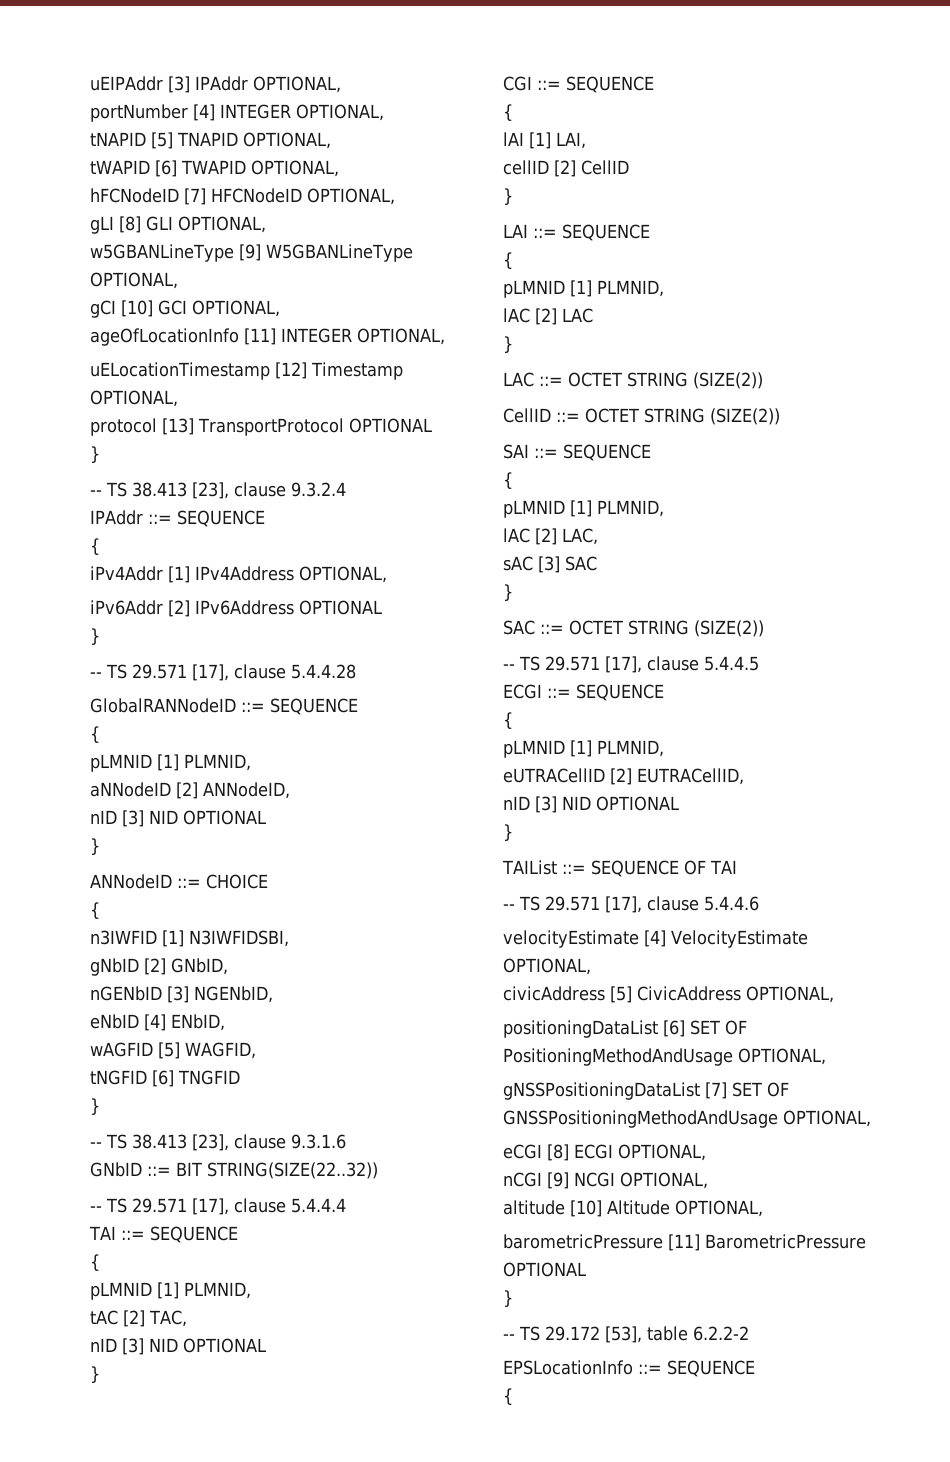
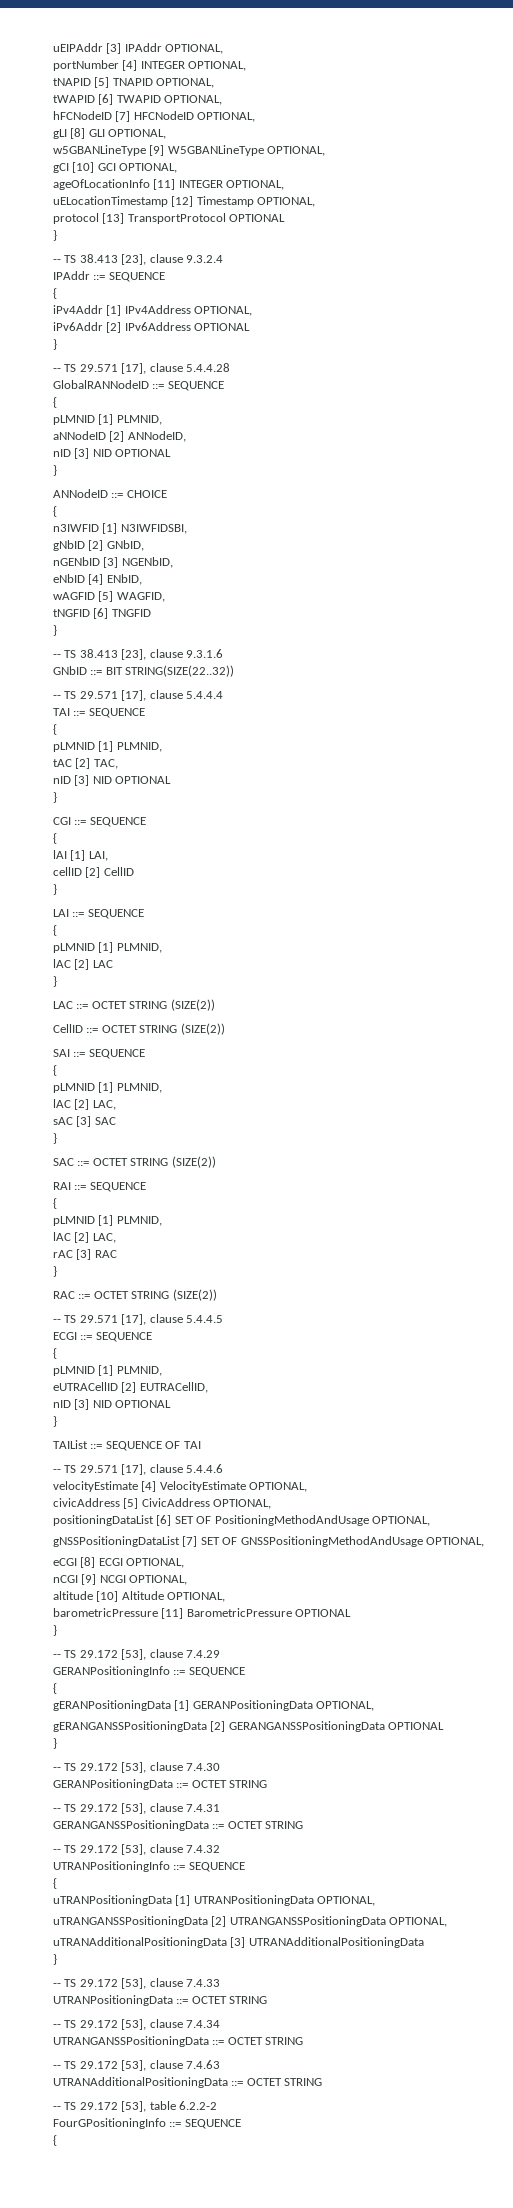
+ RAI ::= SEQUENCE
+ {
+ pLMNID [1] PLMNID,
+ lAC [2] LAC,
+ rAC [3] RAC
+ }
+ RAC ::= OCTET STRING (SIZE(2))
+ -- TS 29.172 [53], clause 7.4.29
+ GERANPositioningInfo ::= SEQUENCE
+ {
+ gERANPositioningData [1] GERANPositioningData OPTIONAL,
+ gERANGANSSPositioningData [2] GERANGANSSPositioningData OPTIONAL
+ }
+ -- TS 29.172 [53], clause 7.4.30
+ GERANPositioningData ::= OCTET STRING
+ -- TS 29.172 [53], clause 7.4.31
+ GERANGANSSPositioningData ::= OCTET STRING
+ -- TS 29.172 [53], clause 7.4.32
+ UTRANPositioningInfo ::= SEQUENCE
+ {
+ uTRANPositioningData [1] UTRANPositioningData OPTIONAL,
+ uTRANGANSSPositioningData [2] UTRANGANSSPositioningData OPTIONAL,
+ uTRANAdditionalPositioningData [3] UTRANAdditionalPositioningData
+ }
+ -- TS 29.172 [53], clause 7.4.33
+ UTRANPositioningData ::= OCTET STRING
+ -- TS 29.172 [53], clause 7.4.34
+ UTRANGANSSPositioningData ::= OCTET STRING
+ -- TS 29.172 [53], clause 7.4.63
+ UTRANAdditionalPositioningData ::= OCTET STRING
  -- TS 29.172 [53], table 6.2.2-2
- EPSLocationInfo ::= SEQUENCE
+ FourGPositioningInfo ::= SEQUENCE

